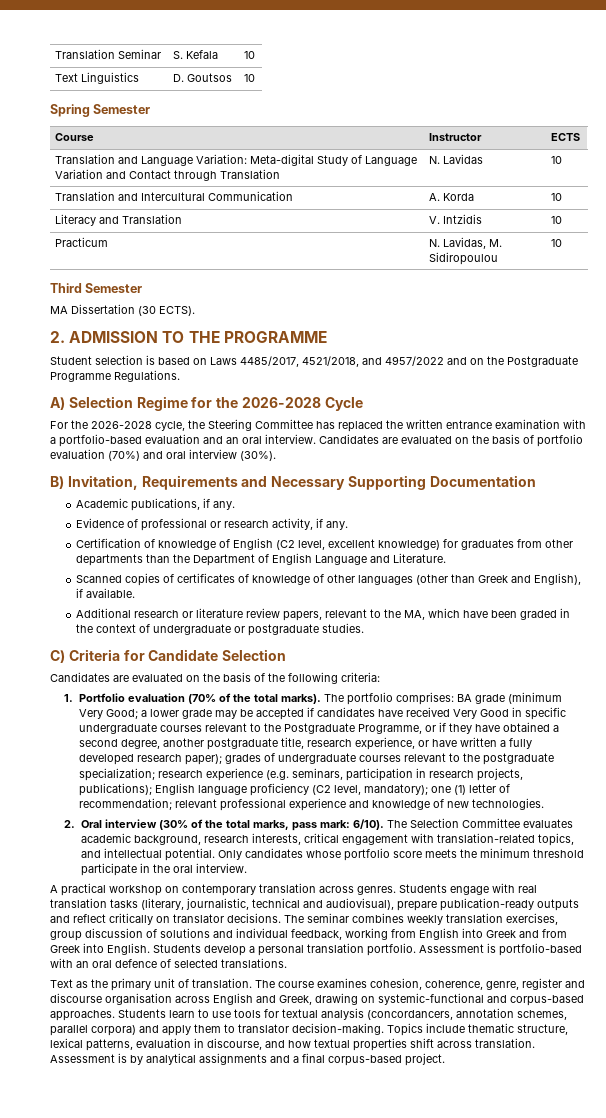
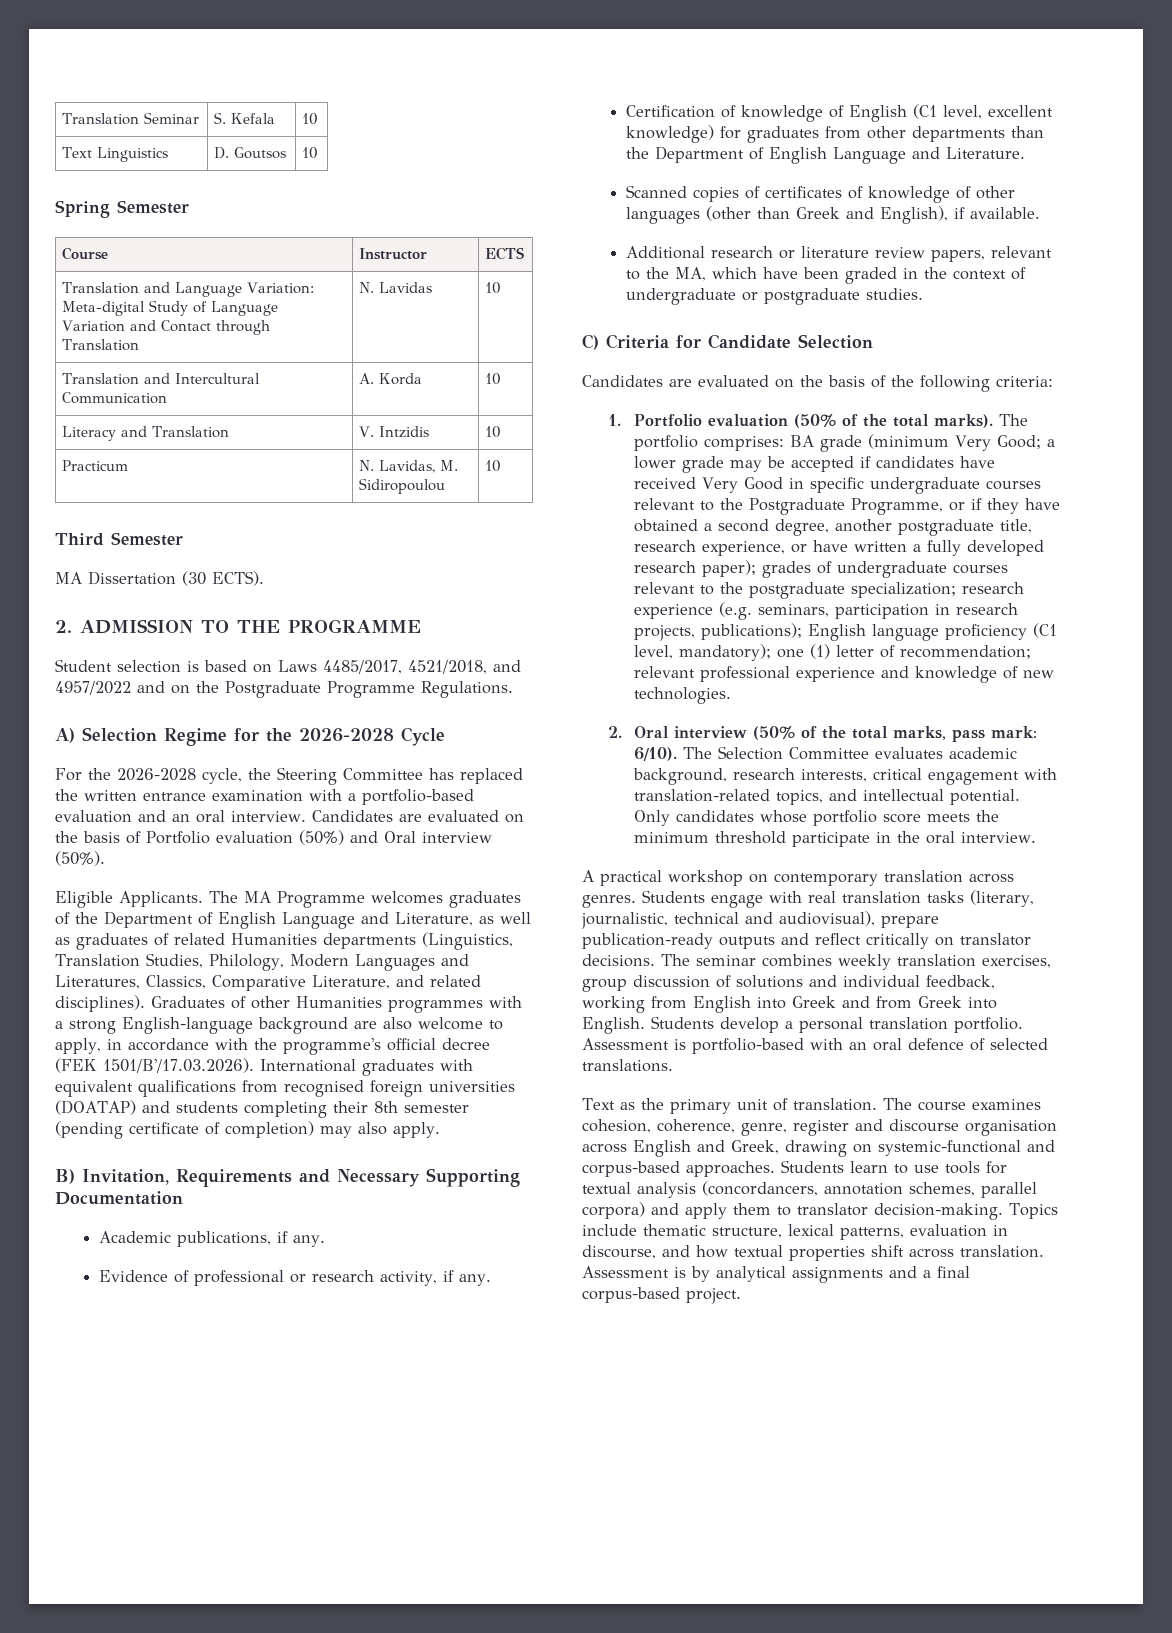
- Candidates are evaluated on the basis of portfolio evaluation (70%) and oral interview (30%).
+ Candidates are evaluated on the basis of Portfolio evaluation (50%) and Oral interview (50%).
+ Eligible Applicants. The MA Programme welcomes graduates of the Department of English Language and Literature, as well as graduates of related Humanities departments (Linguistics, Translation Studies, Philology, Modern Languages and Literatures, Classics, Comparative Literature, and related disciplines). Graduates of other Humanities programmes with a strong English-language background are also welcome to apply, in accordance with the programme's official decree (FEK 1501/B'/17.03.2026). International graduates with equivalent qualifications from recognised foreign universities (DOATAP) and students completing their 8th semester (pending certificate of completion) may also apply.
- Certification of knowledge of English (C2 level, excellent knowledge) for graduates from other departments than the Department of English Language and Literature.
+ Certification of knowledge of English (C1 level, excellent knowledge) for graduates from other departments than the Department of English Language and Literature.
- 1. Portfolio evaluation (70% of the total marks).
+ 1. Portfolio evaluation (50% of the total marks).
- English language proficiency (C2 level, mandatory);
+ English language proficiency (C1 level, mandatory);
- 2. Oral interview (30% of the total marks, pass mark: 6/10).
+ 2. Oral interview (50% of the total marks, pass mark: 6/10).

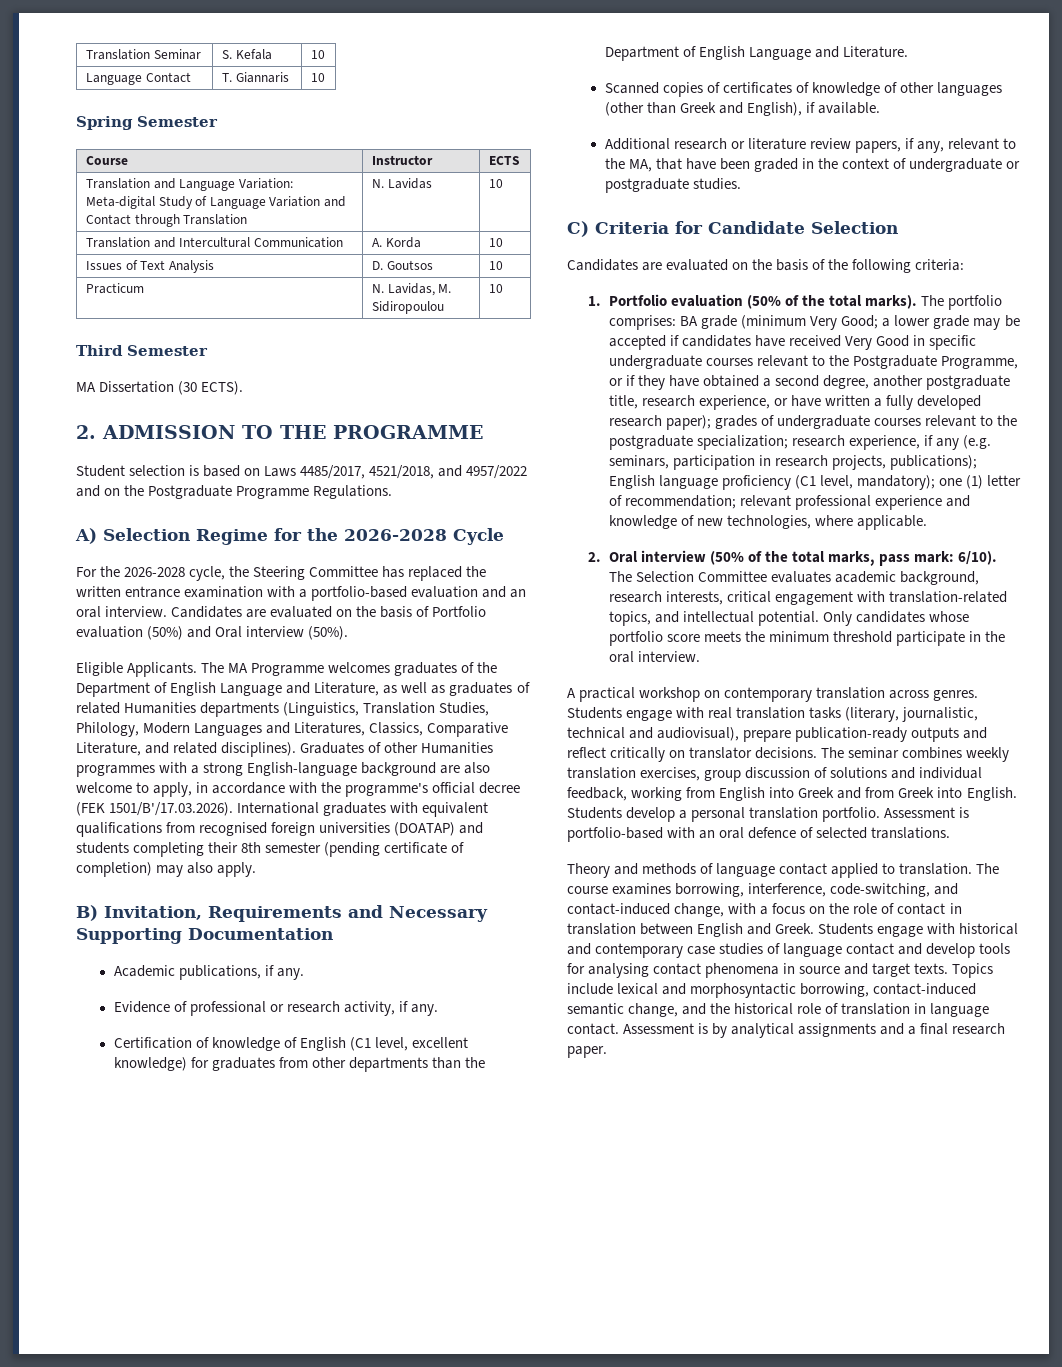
- Text Linguistics | D. Goutsos | 10
+ Language Contact | T. Giannaris | 10
- Literacy and Translation | V. Intzidis | 10
+ Issues of Text Analysis | D. Goutsos | 10
- Additional research or literature review papers, relevant to the MA, which have been graded in the context of undergraduate or postgraduate studies.
+ Additional research or literature review papers, if any, relevant to the MA, that have been graded in the context of undergraduate or postgraduate studies.
- research experience (e.g. seminars, participation in research projects, publications);
+ research experience, if any (e.g. seminars, participation in research projects, publications);
- relevant professional experience and knowledge of new technologies.
+ relevant professional experience and knowledge of new technologies, where applicable.
- Text as the primary unit of translation. The course examines cohesion, coherence, genre, register and discourse organisation across English and Greek, drawing on systemic-functional and corpus-based approaches. Students learn to use tools for textual analysis (concordancers, annotation schemes, parallel corpora) and apply them to translator decision-making. Topics include thematic structure, lexical patterns, evaluation in discourse, and how textual properties shift across translation.
+ Theory and methods of language contact applied to translation. The course examines borrowing, interference, code-switching, and contact-induced change, with a focus on the role of contact in translation between English and Greek. Students engage with historical and contemporary case studies of language contact and develop tools for analysing contact phenomena in source and target texts. Topics include lexical and morphosyntactic borrowing, contact-induced semantic change, and the historical role of translation in language contact.
- Assessment is by analytical assignments and a final corpus-based project.
+ Assessment is by analytical assignments and a final research paper.

